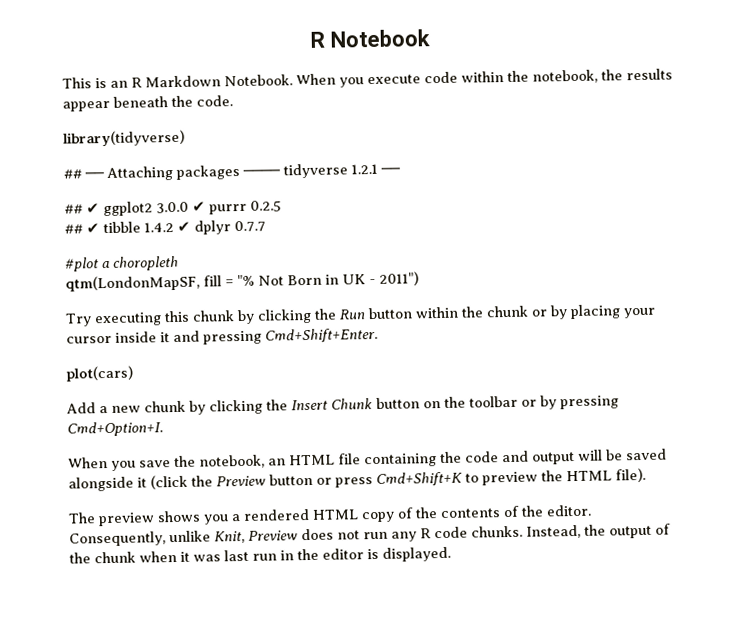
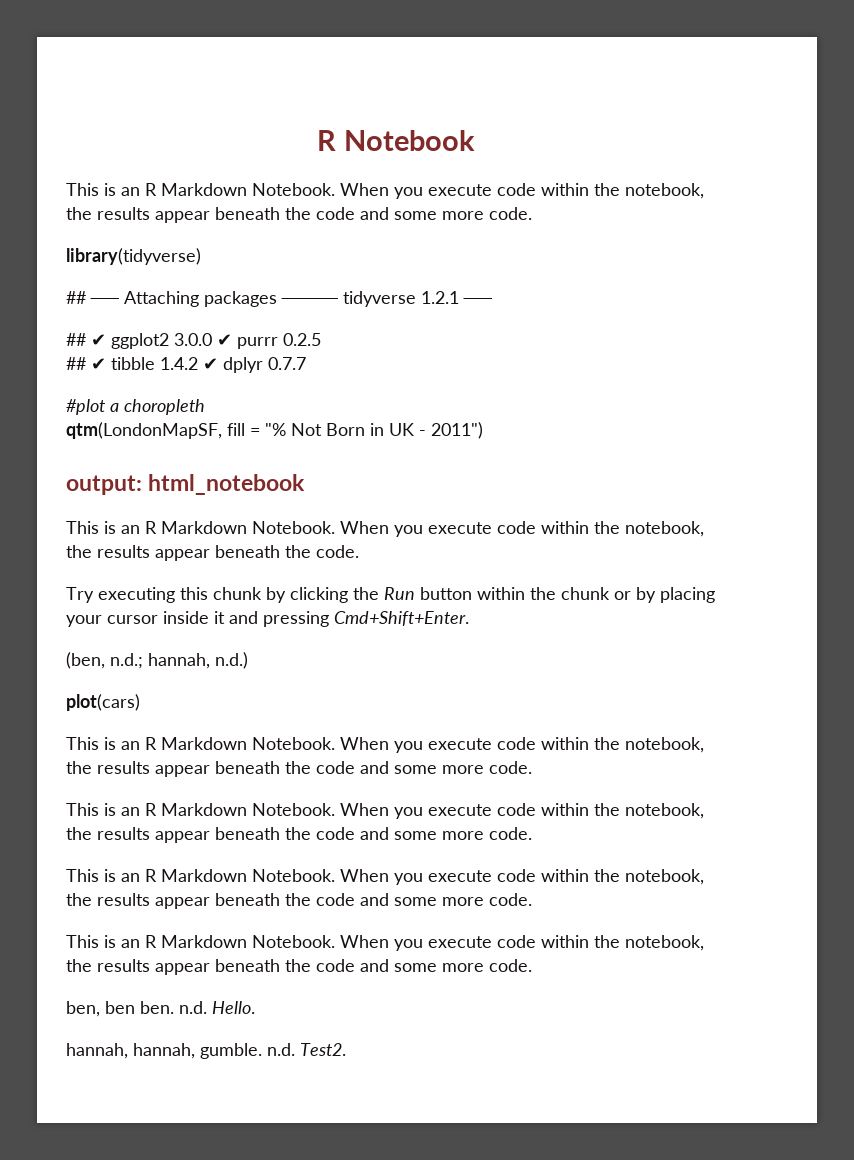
  R Notebook
- This is an R Markdown Notebook. When you execute code within the notebook, the results appear beneath the code.
+ This is an R Markdown Notebook. When you execute code within the notebook, the results appear beneath the code and some more code.
+ output: html_notebook
+ This is an R Markdown Notebook. When you execute code within the notebook, the results appear beneath the code.
+ (ben, n.d.; hannah, n.d.)
  plot(cars)
- Add a new chunk by clicking the Insert Chunk button on the toolbar or by pressing Cmd+Option+I.
- When you save the notebook, an HTML file containing the code and output will be saved alongside it (click the Preview button or press Cmd+Shift+K to preview the HTML file).
- The preview shows you a rendered HTML copy of the contents of the editor. Consequently, unlike Knit, Preview does not run any R code chunks. Instead, the output of the chunk when it was last run in the editor is displayed.
+ This is an R Markdown Notebook. When you execute code within the notebook, the results appear beneath the code and some more code.
+ This is an R Markdown Notebook. When you execute code within the notebook, the results appear beneath the code and some more code.
+ This is an R Markdown Notebook. When you execute code within the notebook, the results appear beneath the code and some more code.
+ This is an R Markdown Notebook. When you execute code within the notebook, the results appear beneath the code and some more code.
+ ben, ben ben. n.d. Hello.
+ hannah, hannah, gumble. n.d. Test2.

